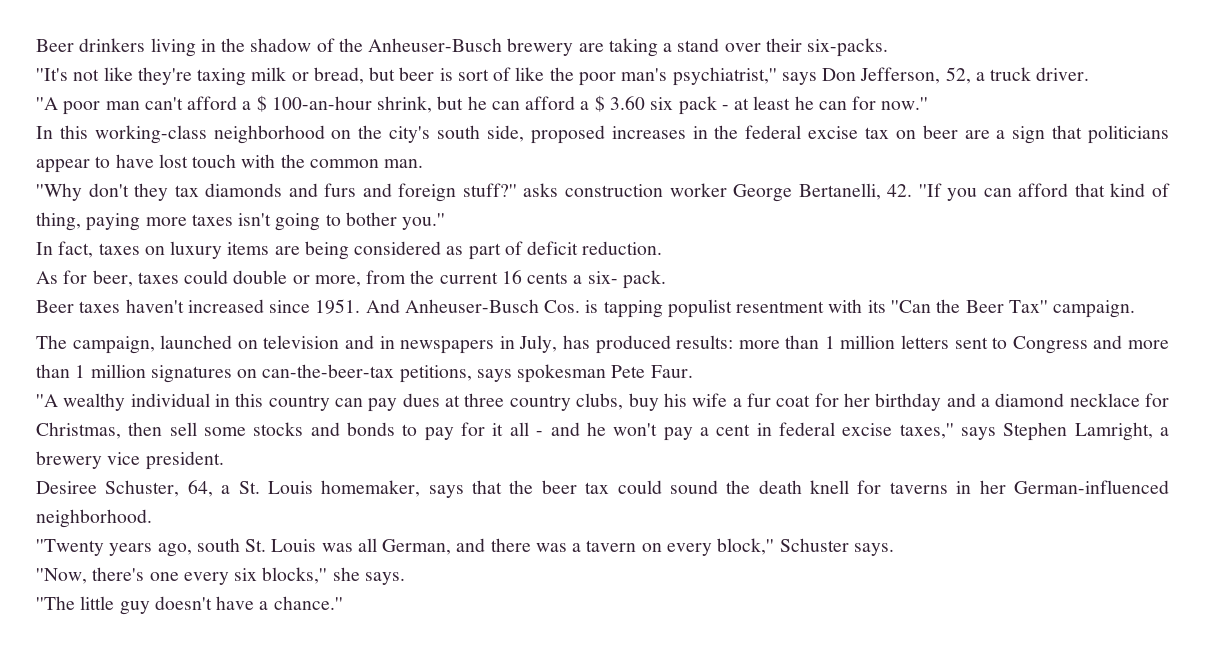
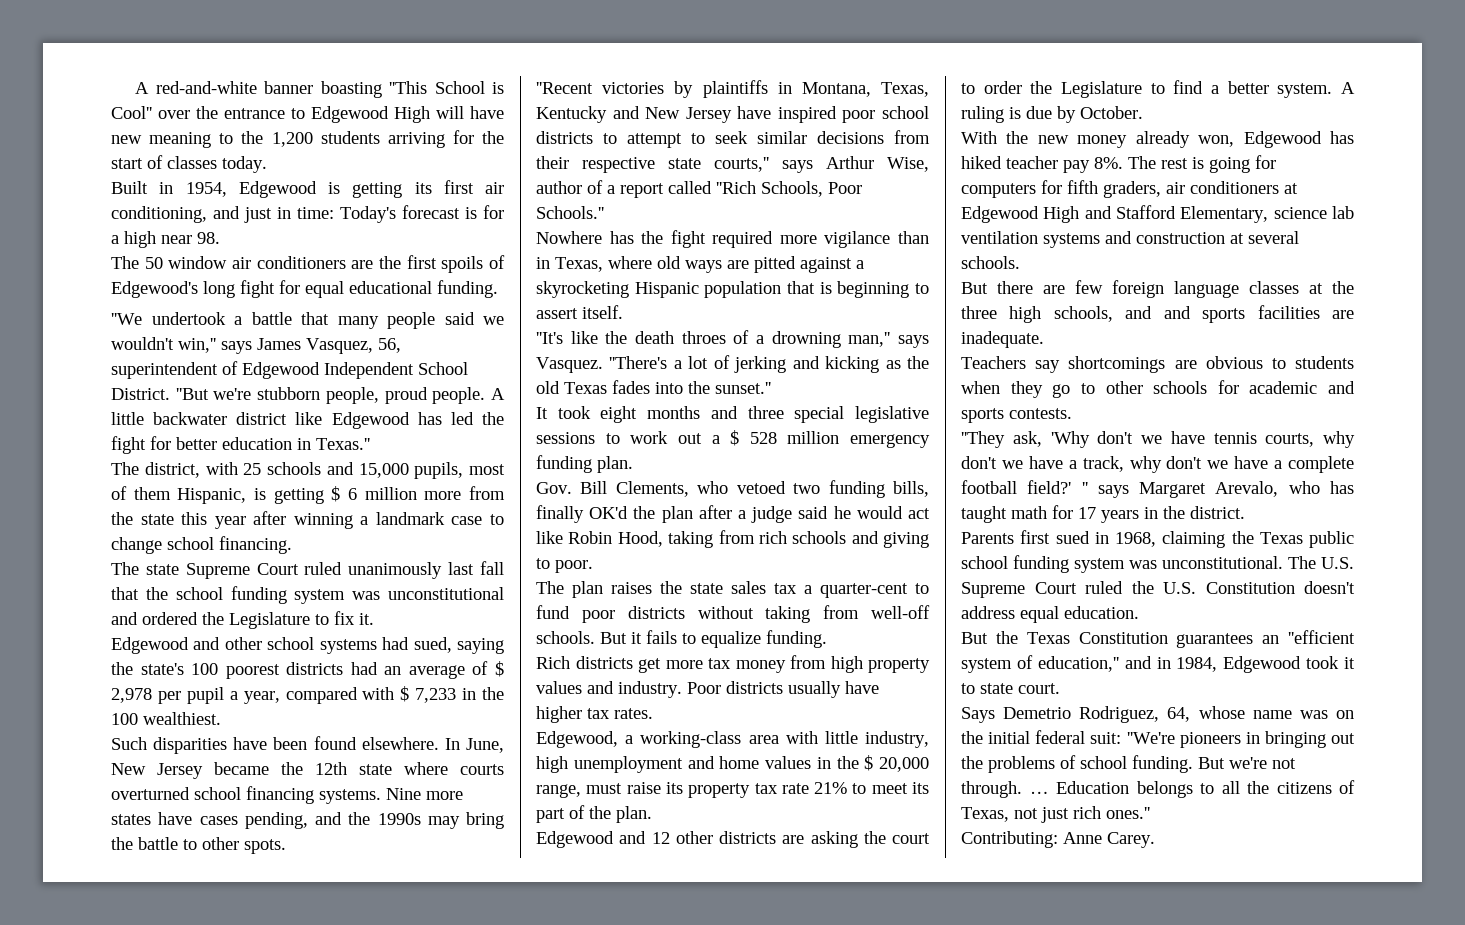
- Beer drinkers living in the shadow of the Anheuser-Busch brewery are taking a stand over their six-packs.
- ''It's not like they're taxing milk or bread, but beer is sort of like the poor man's psychiatrist,'' says Don Jefferson, 52, a truck driver.
- ''A poor man can't afford a $ 100-an-hour shrink, but he can afford a $ 3.60 six pack - at least he can for now.''
- In this working-class neighborhood on the city's south side, proposed increases in the federal excise tax on beer are a sign that politicians appear to have lost touch with the common man.
- ''Why don't they tax diamonds and furs and foreign stuff?'' asks construction worker George Bertanelli, 42. ''If you can afford that kind of thing, paying more taxes isn't going to bother you.''
- In fact, taxes on luxury items are being considered as part of deficit reduction.
- As for beer, taxes could double or more, from the current 16 cents a six- pack.
- Beer taxes haven't increased since 1951. And Anheuser-Busch Cos. is tapping populist resentment with its ''Can the Beer Tax'' campaign.
- The campaign, launched on television and in newspapers in July, has produced results: more than 1 million letters sent to Congress and more than 1 million signatures on can-the-beer-tax petitions, says spokesman Pete Faur.
- ''A wealthy individual in this country can pay dues at three country clubs, buy his wife a fur coat for her birthday and a diamond necklace for Christmas, then sell some stocks and bonds to pay for it all - and he won't pay a cent in federal excise taxes,'' says Stephen Lamright, a brewery vice president.
- Desiree Schuster, 64, a St. Louis homemaker, says that the beer tax could sound the death knell for taverns in her German-influenced neighborhood.
- ''Twenty years ago, south St. Louis was all German, and there was a tavern on every block,'' Schuster says.
- ''Now, there's one every six blocks,'' she says.
- ''The little guy doesn't have a chance.''
+ A red-and-white banner boasting ''This School is Cool'' over the entrance to Edgewood High will have new meaning to the 1,200 students arriving for the start of classes today.
+ Built in 1954, Edgewood is getting its first air conditioning, and just in time: Today's forecast is for a high near 98.
+ The 50 window air conditioners are the first spoils of Edgewood's long fight for equal educational funding.
+ ''We undertook a battle that many people said we wouldn't win,'' says James Vasquez, 56, superintendent of Edgewood Independent School District. ''But we're stubborn people, proud people. A little backwater district like Edgewood has led the fight for better education in Texas.''
+ The district, with 25 schools and 15,000 pupils, most of them Hispanic, is getting $ 6 million more from the state this year after winning a landmark case to change school financing.
+ The state Supreme Court ruled unanimously last fall that the school funding system was unconstitutional and ordered the Legislature to fix it.
+ Edgewood and other school systems had sued, saying the state's 100 poorest districts had an average of $ 2,978 per pupil a year, compared with $ 7,233 in the 100 wealthiest.
+ Such disparities have been found elsewhere. In June, New Jersey became the 12th state where courts overturned school financing systems. Nine more states have cases pending, and the 1990s may bring the battle to other spots.
+ ''Recent victories by plaintiffs in Montana, Texas, Kentucky and New Jersey have inspired poor school districts to attempt to seek similar decisions from their respective state courts,'' says Arthur Wise, author of a report called ''Rich Schools, Poor Schools.''
+ Nowhere has the fight required more vigilance than in Texas, where old ways are pitted against a skyrocketing Hispanic population that is beginning to assert itself.
+ ''It's like the death throes of a drowning man,'' says Vasquez. ''There's a lot of jerking and kicking as the old Texas fades into the sunset.''
+ It took eight months and three special legislative sessions to work out a $ 528 million emergency funding plan.
+ Gov. Bill Clements, who vetoed two funding bills, finally OK'd the plan after a judge said he would act like Robin Hood, taking from rich schools and giving to poor.
+ The plan raises the state sales tax a quarter-cent to fund poor districts without taking from well-off schools. But it fails to equalize funding.
+ Rich districts get more tax money from high property values and industry. Poor districts usually have higher tax rates.
+ Edgewood, a working-class area with little industry, high unemployment and home values in the $ 20,000 range, must raise its property tax rate 21% to meet its part of the plan.
+ Edgewood and 12 other districts are asking the court to order the Legislature to find a better system. A ruling is due by October.
+ With the new money already won, Edgewood has hiked teacher pay 8%. The rest is going for computers for fifth graders, air conditioners at Edgewood High and Stafford Elementary, science lab ventilation systems and construction at several schools.
+ But there are few foreign language classes at the three high schools, and and sports facilities are inadequate.
+ Teachers say shortcomings are obvious to students when they go to other schools for academic and sports contests.
+ ''They ask, 'Why don't we have tennis courts, why don't we have a track, why don't we have a complete football field?' '' says Margaret Arevalo, who has taught math for 17 years in the district.
+ Parents first sued in 1968, claiming the Texas public school funding system was unconstitutional. The U.S. Supreme Court ruled the U.S. Constitution doesn't address equal education.
+ But the Texas Constitution guarantees an ''efficient system of education,'' and in 1984, Edgewood took it to state court.
+ Says Demetrio Rodriguez, 64, whose name was on the initial federal suit: ''We're pioneers in bringing out the problems of school funding. But we're not through. … Education belongs to all the citizens of Texas, not just rich ones.''
+ Contributing: Anne Carey.

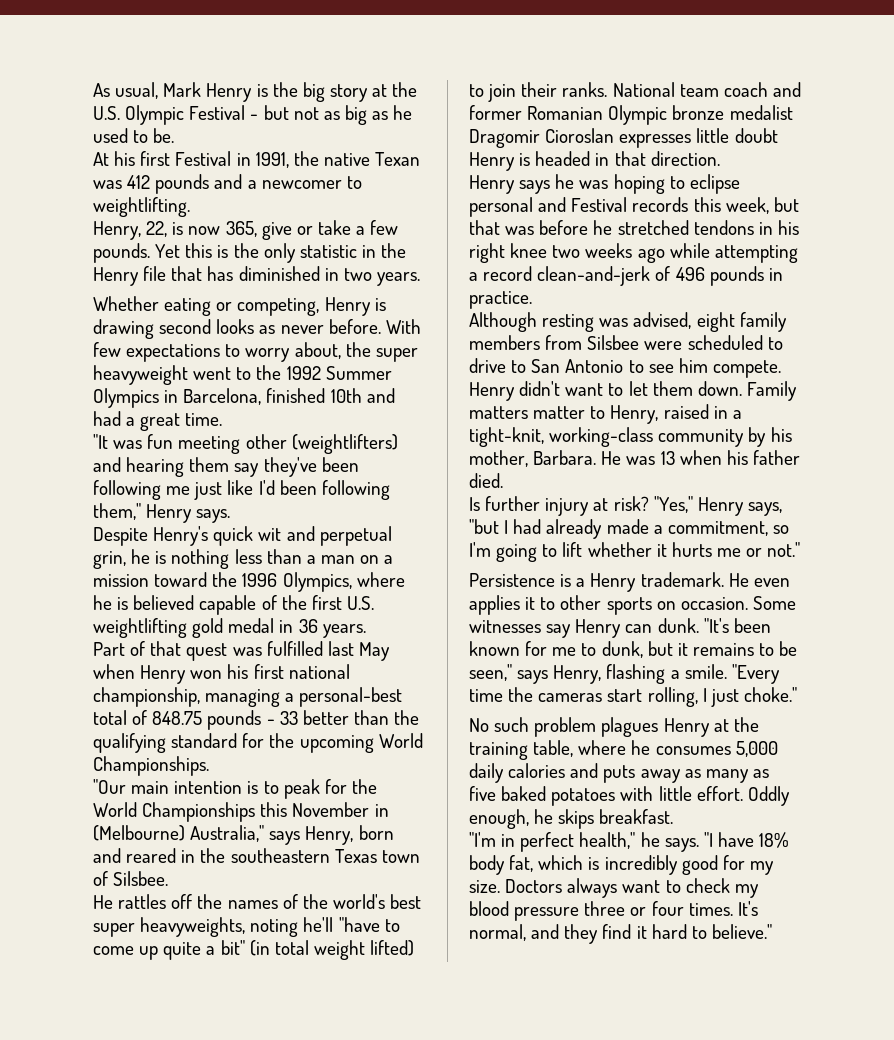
- A red-and-white banner boasting ''This School is Cool'' over the entrance to Edgewood High will have new meaning to the 1,200 students arriving for the start of classes today.
- Built in 1954, Edgewood is getting its first air conditioning, and just in time: Today's forecast is for a high near 98.
- The 50 window air conditioners are the first spoils of Edgewood's long fight for equal educational funding.
- ''We undertook a battle that many people said we wouldn't win,'' says James Vasquez, 56, superintendent of Edgewood Independent School District. ''But we're stubborn people, proud people. A little backwater district like Edgewood has led the fight for better education in Texas.''
- The district, with 25 schools and 15,000 pupils, most of them Hispanic, is getting $ 6 million more from the state this year after winning a landmark case to change school financing.
- The state Supreme Court ruled unanimously last fall that the school funding system was unconstitutional and ordered the Legislature to fix it.
- Edgewood and other school systems had sued, saying the state's 100 poorest districts had an average of $ 2,978 per pupil a year, compared with $ 7,233 in the 100 wealthiest.
- Such disparities have been found elsewhere. In June, New Jersey became the 12th state where courts overturned school financing systems. Nine more states have cases pending, and the 1990s may bring the battle to other spots.
- ''Recent victories by plaintiffs in Montana, Texas, Kentucky and New Jersey have inspired poor school districts to attempt to seek similar decisions from their respective state courts,'' says Arthur Wise, author of a report called ''Rich Schools, Poor Schools.''
- Nowhere has the fight required more vigilance than in Texas, where old ways are pitted against a skyrocketing Hispanic population that is beginning to assert itself.
- ''It's like the death throes of a drowning man,'' says Vasquez. ''There's a lot of jerking and kicking as the old Texas fades into the sunset.''
- It took eight months and three special legislative sessions to work out a $ 528 million emergency funding plan.
- Gov. Bill Clements, who vetoed two funding bills, finally OK'd the plan after a judge said he would act like Robin Hood, taking from rich schools and giving to poor.
- The plan raises the state sales tax a quarter-cent to fund poor districts without taking from well-off schools. But it fails to equalize funding.
- Rich districts get more tax money from high property values and industry. Poor districts usually have higher tax rates.
- Edgewood, a working-class area with little industry, high unemployment and home values in the $ 20,000 range, must raise its property tax rate 21% to meet its part of the plan.
- Edgewood and 12 other districts are asking the court to order the Legislature to find a better system. A ruling is due by October.
- With the new money already won, Edgewood has hiked teacher pay 8%. The rest is going for computers for fifth graders, air conditioners at Edgewood High and Stafford Elementary, science lab ventilation systems and construction at several schools.
- But there are few foreign language classes at the three high schools, and and sports facilities are inadequate.
- Teachers say shortcomings are obvious to students when they go to other schools for academic and sports contests.
- ''They ask, 'Why don't we have tennis courts, why don't we have a track, why don't we have a complete football field?' '' says Margaret Arevalo, who has taught math for 17 years in the district.
- Parents first sued in 1968, claiming the Texas public school funding system was unconstitutional. The U.S. Supreme Court ruled the U.S. Constitution doesn't address equal education.
- But the Texas Constitution guarantees an ''efficient system of education,'' and in 1984, Edgewood took it to state court.
- Says Demetrio Rodriguez, 64, whose name was on the initial federal suit: ''We're pioneers in bringing out the problems of school funding. But we're not through. … Education belongs to all the citizens of Texas, not just rich ones.''
- Contributing: Anne Carey.
+ As usual, Mark Henry is the big story at the U.S. Olympic Festival - but not as big as he used to be.
+ At his first Festival in 1991, the native Texan was 412 pounds and a newcomer to weightlifting.
+ Henry, 22, is now 365, give or take a few pounds. Yet this is the only statistic in the Henry file that has diminished in two years.
+ Whether eating or competing, Henry is drawing second looks as never before. With few expectations to worry about, the super heavyweight went to the 1992 Summer Olympics in Barcelona, finished 10th and had a great time.
+ "It was fun meeting other (weightlifters) and hearing them say they've been following me just like I'd been following them," Henry says.
+ Despite Henry's quick wit and perpetual grin, he is nothing less than a man on a mission toward the 1996 Olympics, where he is believed capable of the first U.S. weightlifting gold medal in 36 years.
+ Part of that quest was fulfilled last May when Henry won his first national championship, managing a personal-best total of 848.75 pounds - 33 better than the qualifying standard for the upcoming World Championships.
+ "Our main intention is to peak for the World Championships this November in (Melbourne) Australia," says Henry, born and reared in the southeastern Texas town of Silsbee.
+ He rattles off the names of the world's best super heavyweights, noting he'll "have to come up quite a bit" (in total weight lifted) to join their ranks. National team coach and former Romanian Olympic bronze medalist Dragomir Cioroslan expresses little doubt Henry is headed in that direction.
+ Henry says he was hoping to eclipse personal and Festival records this week, but that was before he stretched tendons in his right knee two weeks ago while attempting a record clean-and-jerk of 496 pounds in practice.
+ Although resting was advised, eight family members from Silsbee were scheduled to drive to San Antonio to see him compete. Henry didn't want to let them down. Family matters matter to Henry, raised in a tight-knit, working-class community by his mother, Barbara. He was 13 when his father died.
+ Is further injury at risk? "Yes," Henry says, "but I had already made a commitment, so I'm going to lift whether it hurts me or not."
+ Persistence is a Henry trademark. He even applies it to other sports on occasion. Some witnesses say Henry can dunk. "It's been known for me to dunk, but it remains to be seen," says Henry, flashing a smile. "Every time the cameras start rolling, I just choke."
+ No such problem plagues Henry at the training table, where he consumes 5,000 daily calories and puts away as many as five baked potatoes with little effort. Oddly enough, he skips breakfast.
+ "I'm in perfect health," he says. "I have 18% body fat, which is incredibly good for my size. Doctors always want to check my blood pressure three or four times. It's normal, and they find it hard to believe."

